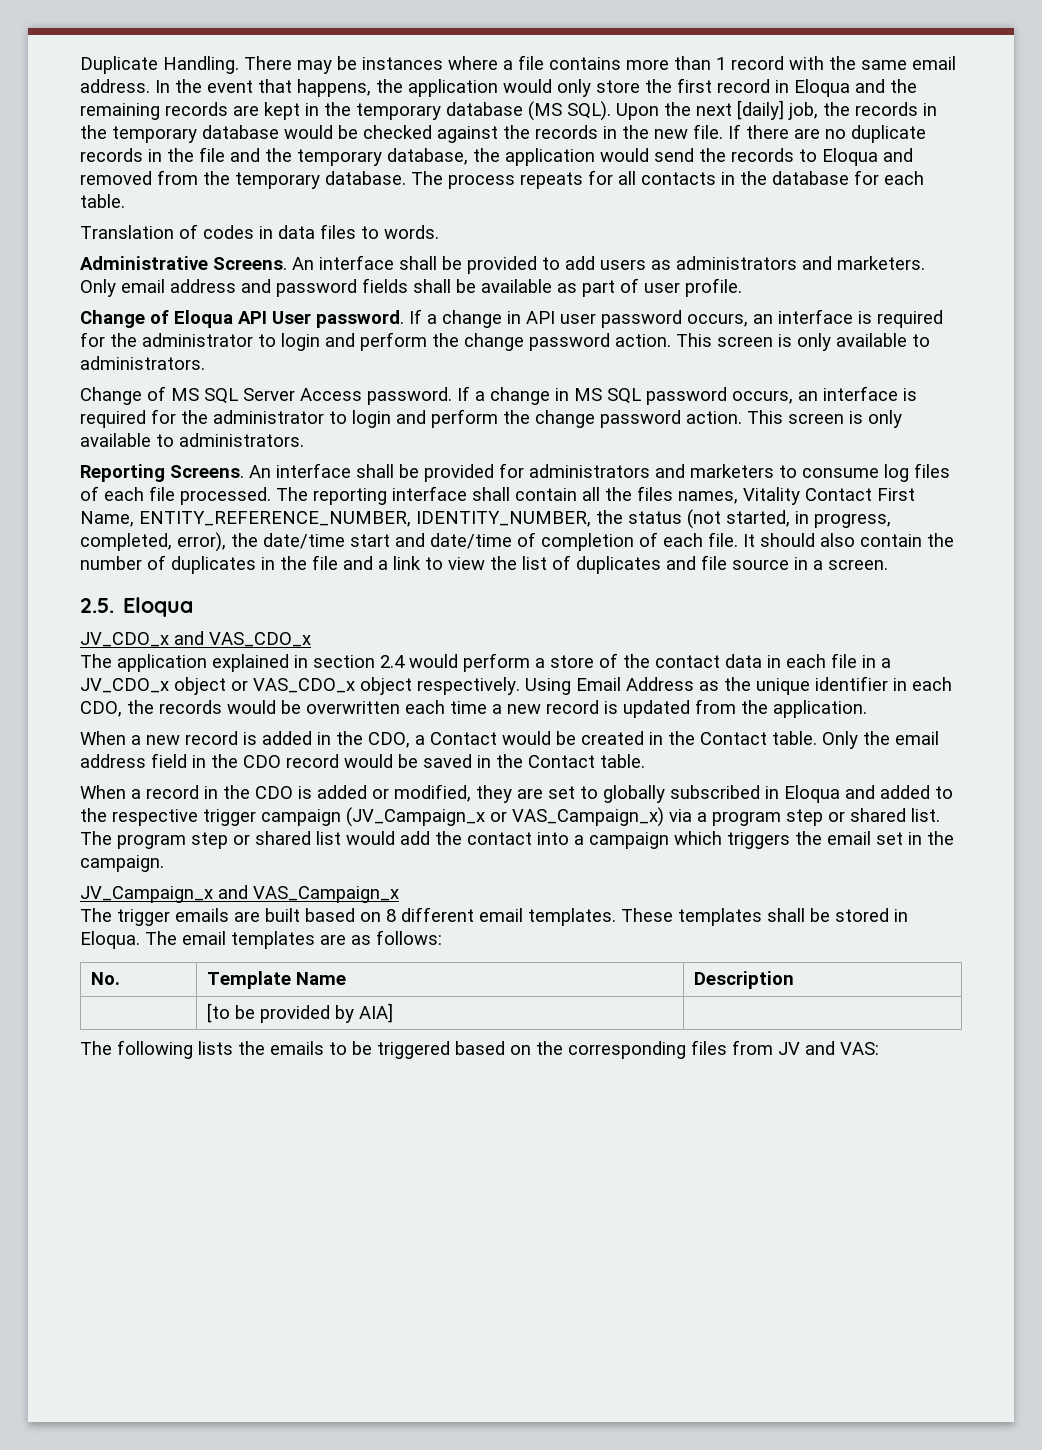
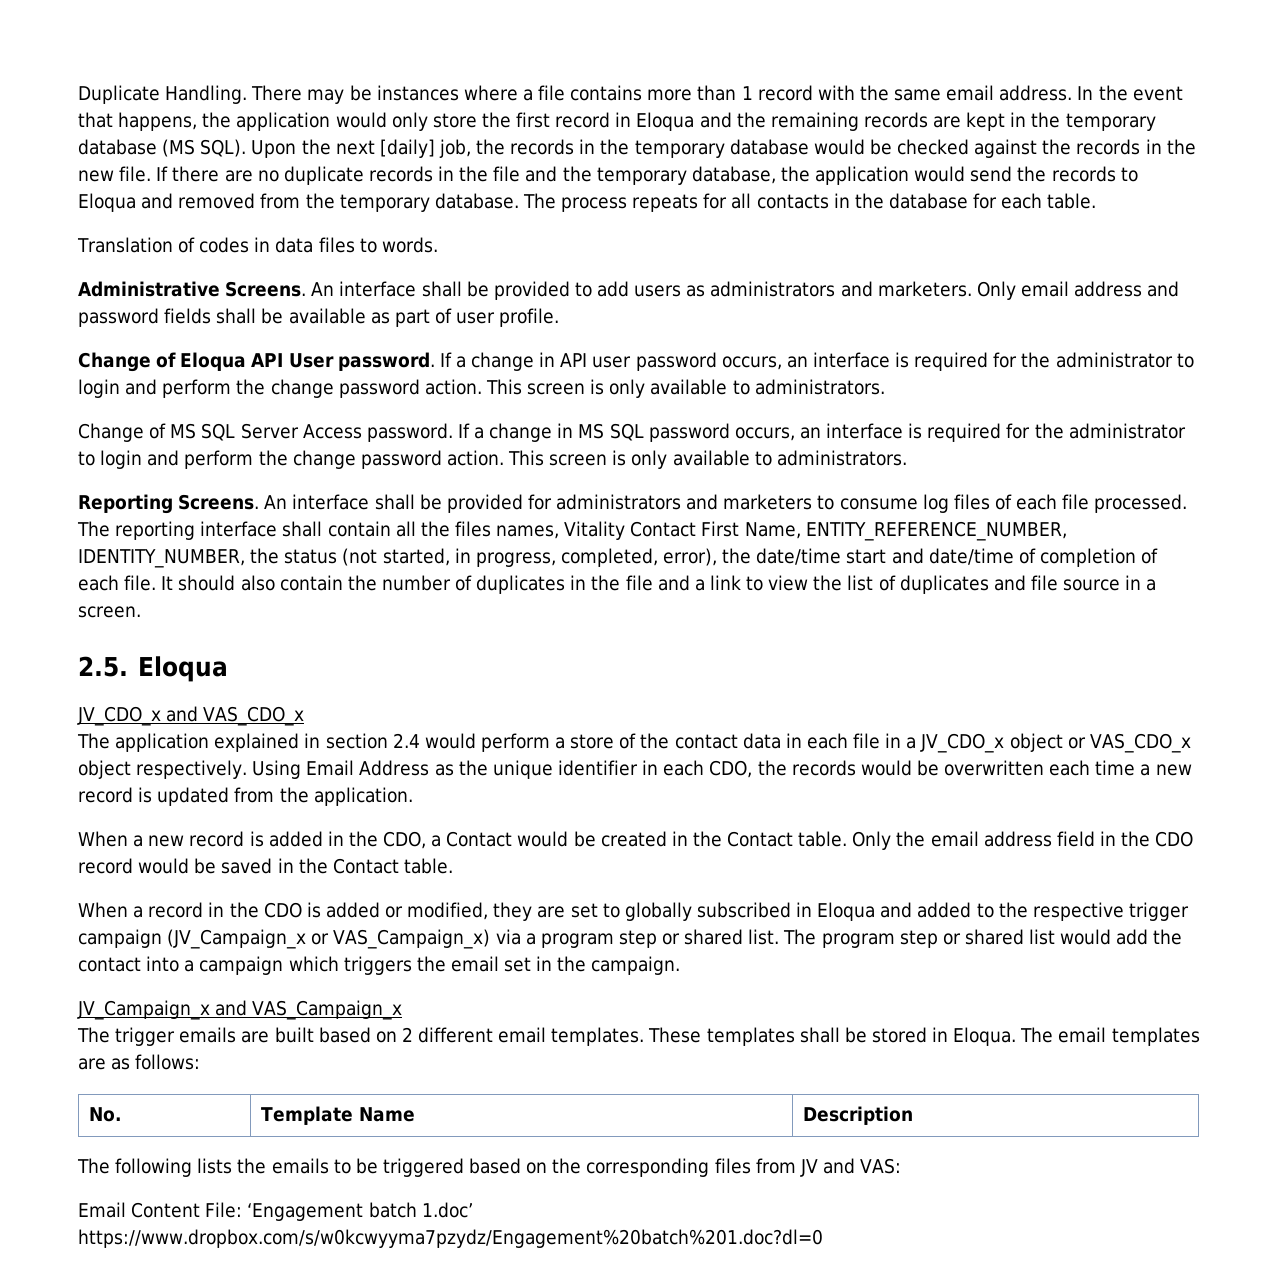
- The trigger emails are built based on 8 different email templates.
+ The trigger emails are built based on 2 different email templates.
- | [to be provided by AIA] |
+ Email Content File: ‘Engagement batch 1.doc’ https://www.dropbox.com/s/w0kcwyyma7pzydz/Engagement%20batch%201.doc?dl=0

